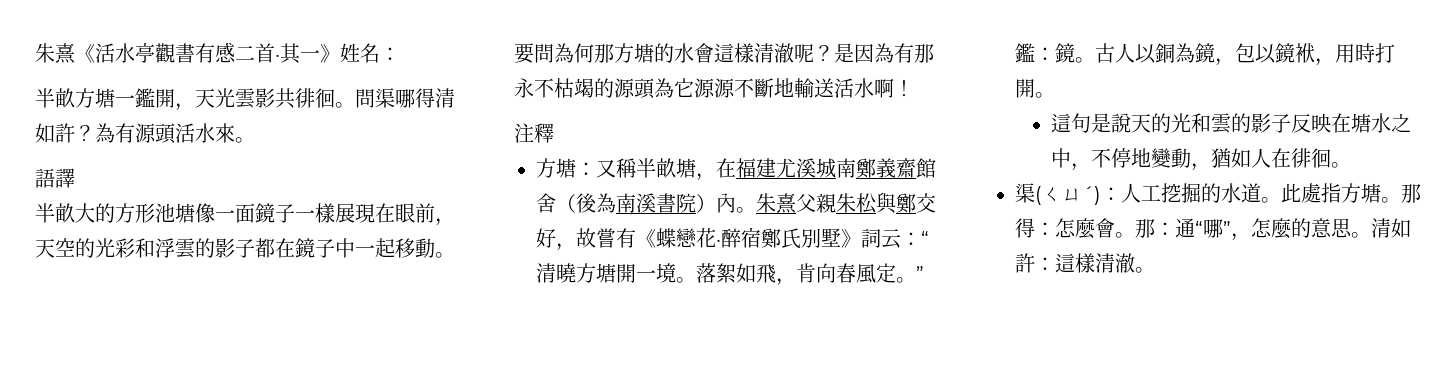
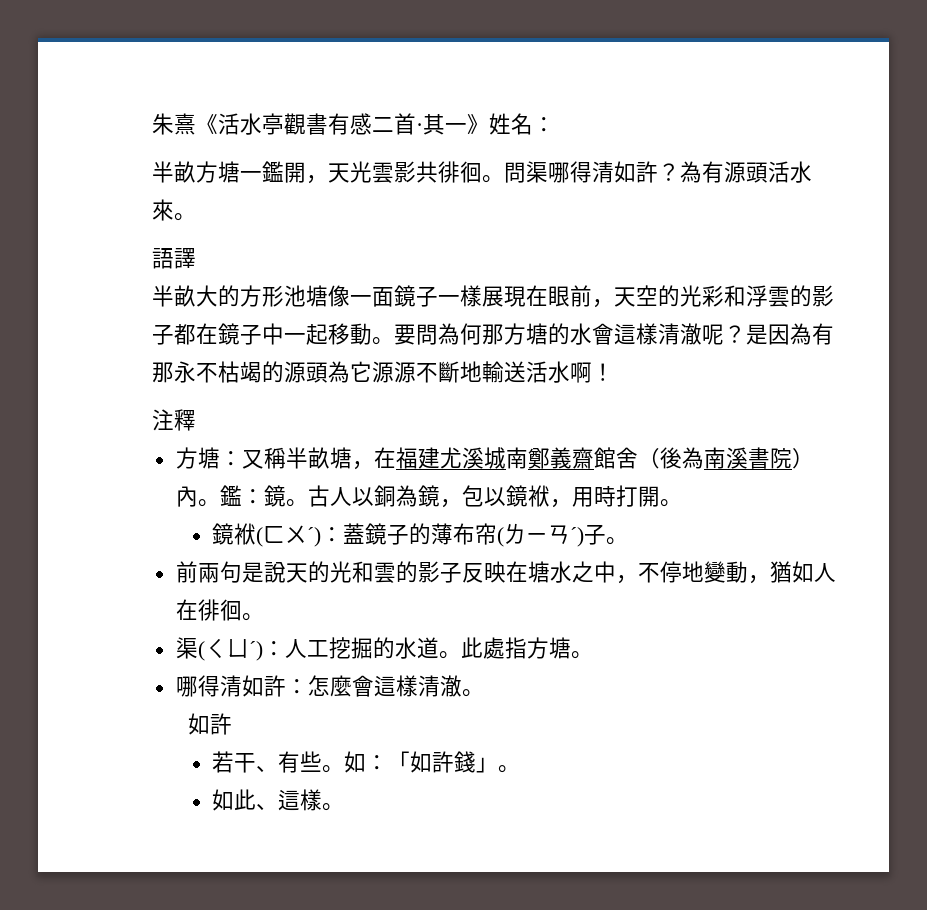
- 朱熹父親朱松與鄭交好，故嘗有《蝶戀花·醉宿鄭氏別墅》詞云：“清曉方塘開一境。落絮如飛，肯向春風定。”鑑：鏡。
+ 鑑：鏡。
- 這句是說天的光和雲的影子反映在塘水之中，不停地變動，猶如人在徘徊。
+ 鏡袱(ㄈㄨˊ)：蓋鏡子的薄布帘(ㄌㄧㄢˊ)子。
+ 前兩句是說天的光和雲的影子反映在塘水之中，不停地變動，猶如人在徘徊。
- 此處指方塘。那得：怎麼會。那：通“哪”，怎麼的意思。清如許：這樣清澈。
+ 此處指方塘。
+ 哪得清如許：怎麼會這樣清澈。
+ 如許
+ 若干、有些。如：「如許錢」。
+ 如此、這樣。

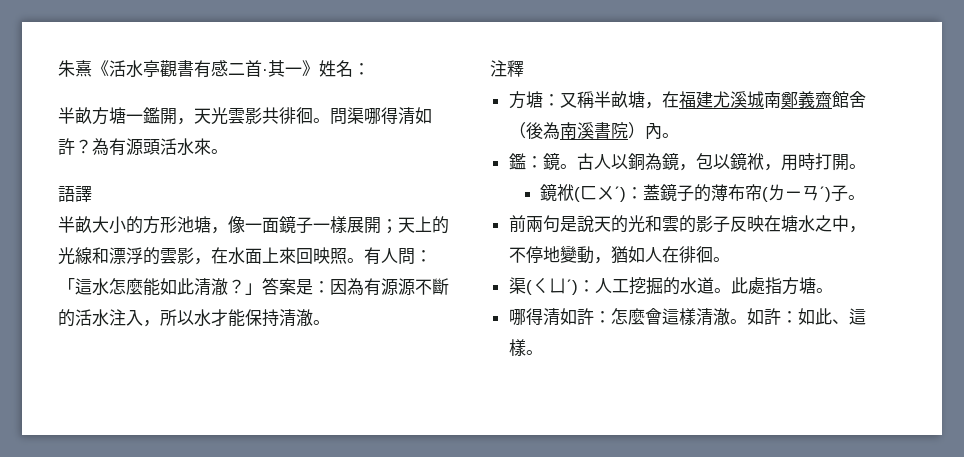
- 半畝大的方形池塘像一面鏡子一樣展現在眼前，天空的光彩和浮雲的影子都在鏡子中一起移動。要問為何那方塘的水會這樣清澈呢？是因為有那永不枯竭的源頭為它源源不斷地輸送活水啊！
+ 半畝大小的方形池塘，像一面鏡子一樣展開；天上的光線和漂浮的雲影，在水面上來回映照。有人問：「這水怎麼能如此清澈？」答案是：因為有源源不斷的活水注入，所以水才能保持清澈。
- 方塘：又稱半畝塘，在福建尤溪城南鄭義齋館舍（後為南溪書院）內。鑑：鏡。
+ 方塘：又稱半畝塘，在福建尤溪城南鄭義齋館舍（後為南溪書院）內。
+ 鑑：鏡。
- 哪得清如許：怎麼會這樣清澈。
- 如許
- 若干、有些。如：「如許錢」。
- 如此、這樣。
+ 哪得清如許：怎麼會這樣清澈。如許：如此、這樣。

